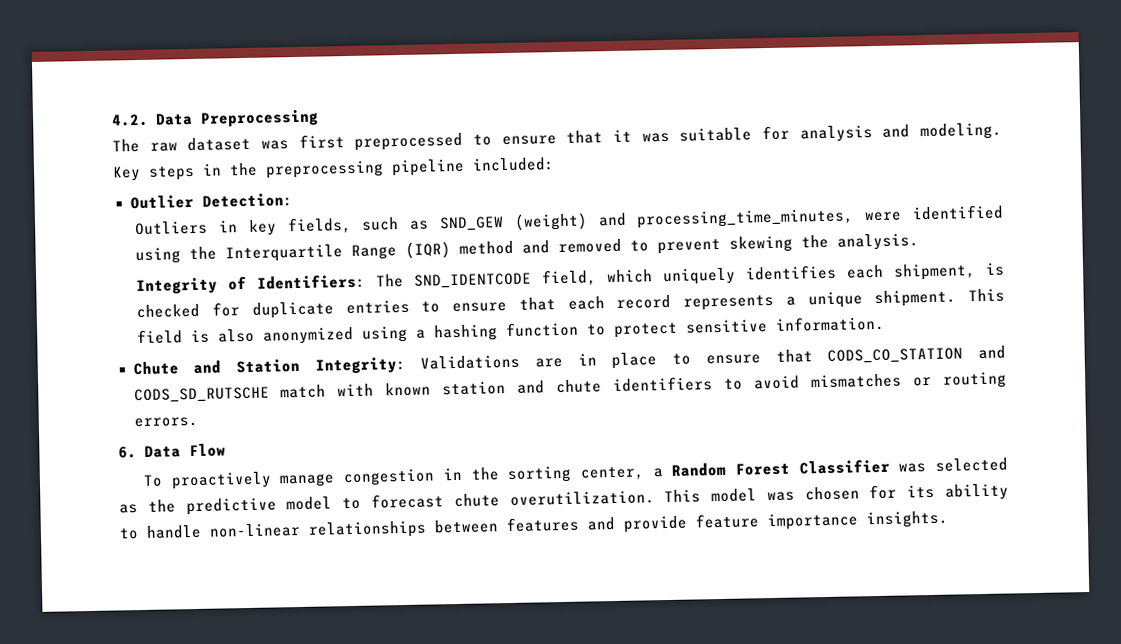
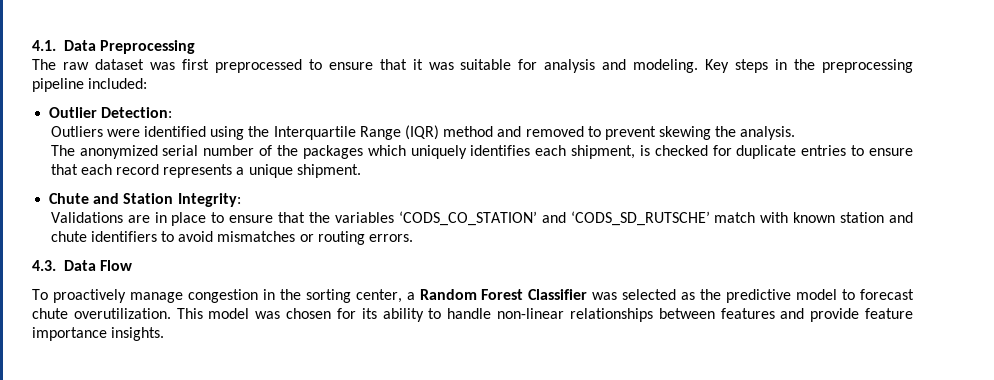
- 4.2. Data Preprocessing
+ 4.1. Data Preprocessing
- Outliers in key fields, such as SND_GEW (weight) and processing_time_minutes, were identified using the Interquartile Range (IQR) method and removed to prevent skewing the analysis.
+ Outliers were identified using the Interquartile Range (IQR) method and removed to prevent skewing the analysis.
- Integrity of Identifiers: The SND_IDENTCODE field, which uniquely identifies each shipment, is checked for duplicate entries to ensure that each record represents a unique shipment. This field is also anonymized using a hashing function to protect sensitive information.
+ The anonymized serial number of the packages which uniquely identifies each shipment, is checked for duplicate entries to ensure that each record represents a unique shipment.
- Chute and Station Integrity: Validations are in place to ensure that CODS_CO_STATION and CODS_SD_RUTSCHE match with known station and chute identifiers to avoid mismatches or routing errors.
+ Chute and Station Integrity:
+ Validations are in place to ensure that the variables ‘CODS_CO_STATION’ and ‘CODS_SD_RUTSCHE’ match with known station and chute identifiers to avoid mismatches or routing errors.
- 6. Data Flow
+ 4.3. Data Flow

